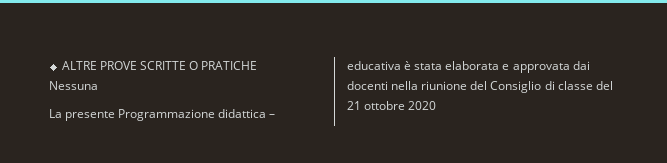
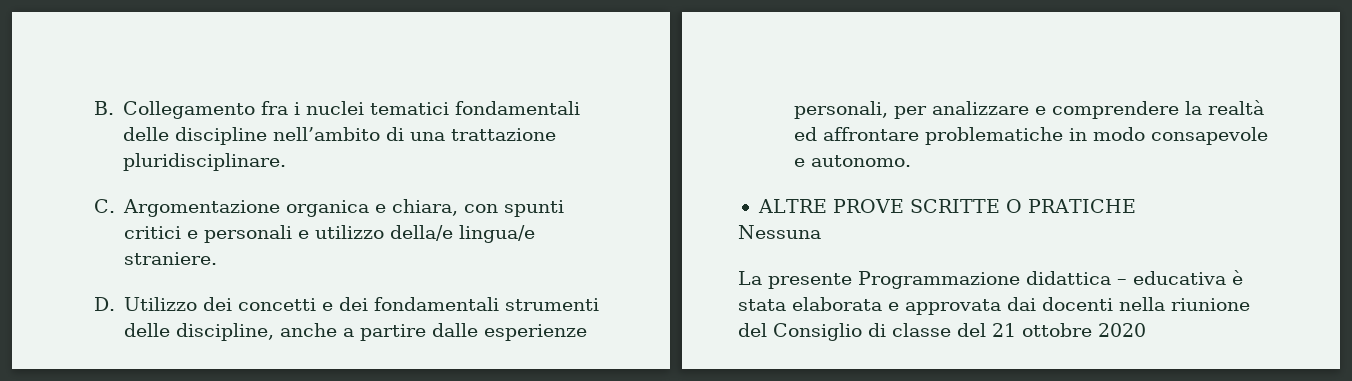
+ B. Collegamento fra i nuclei tematici fondamentali delle discipline nell’ambito di una trattazione pluridisciplinare.
+ C. Argomentazione organica e chiara, con spunti critici e personali e utilizzo della/e lingua/e straniere.
+ D. Utilizzo dei concetti e dei fondamentali strumenti delle discipline, anche a partire dalle esperienze personali, per analizzare e comprendere la realtà ed affrontare problematiche in modo consapevole e autonomo.

